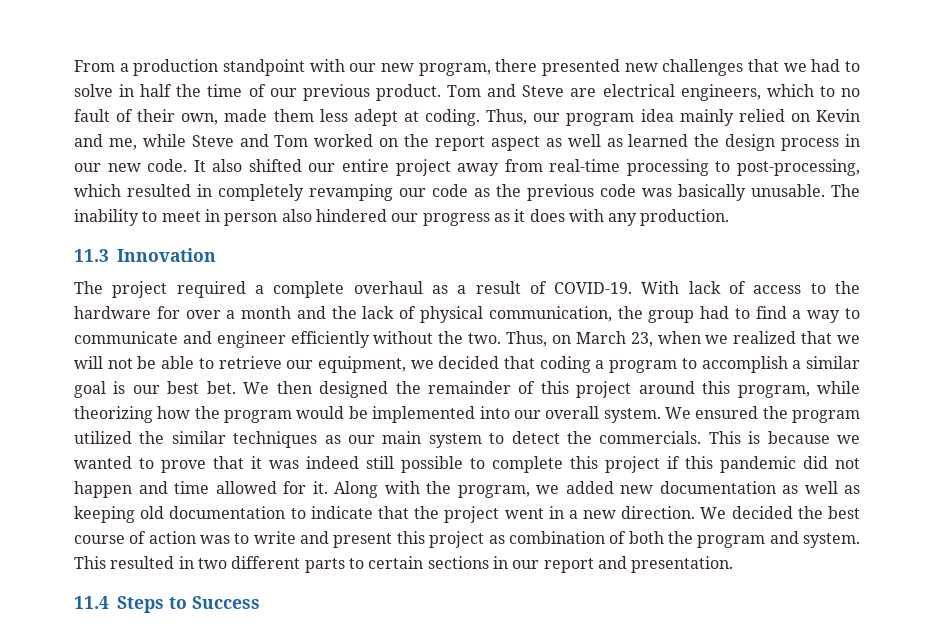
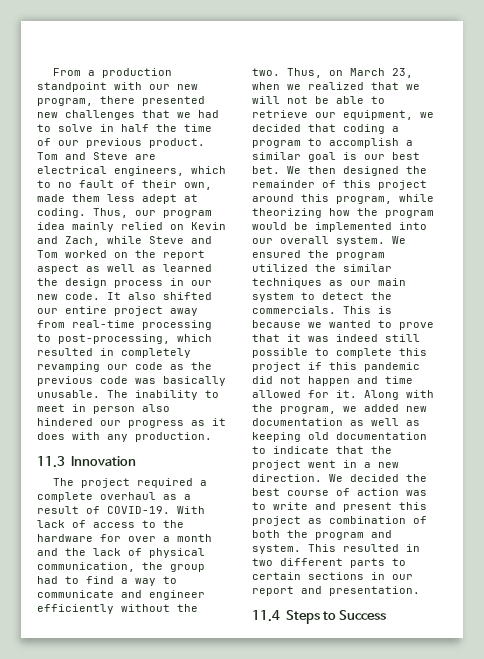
- Thus, our program idea mainly relied on Kevin and me, while Steve and Tom worked on the report aspect as well as learned the design process in our new code.
+ Thus, our program idea mainly relied on Kevin and Zach, while Steve and Tom worked on the report aspect as well as learned the design process in our new code.

